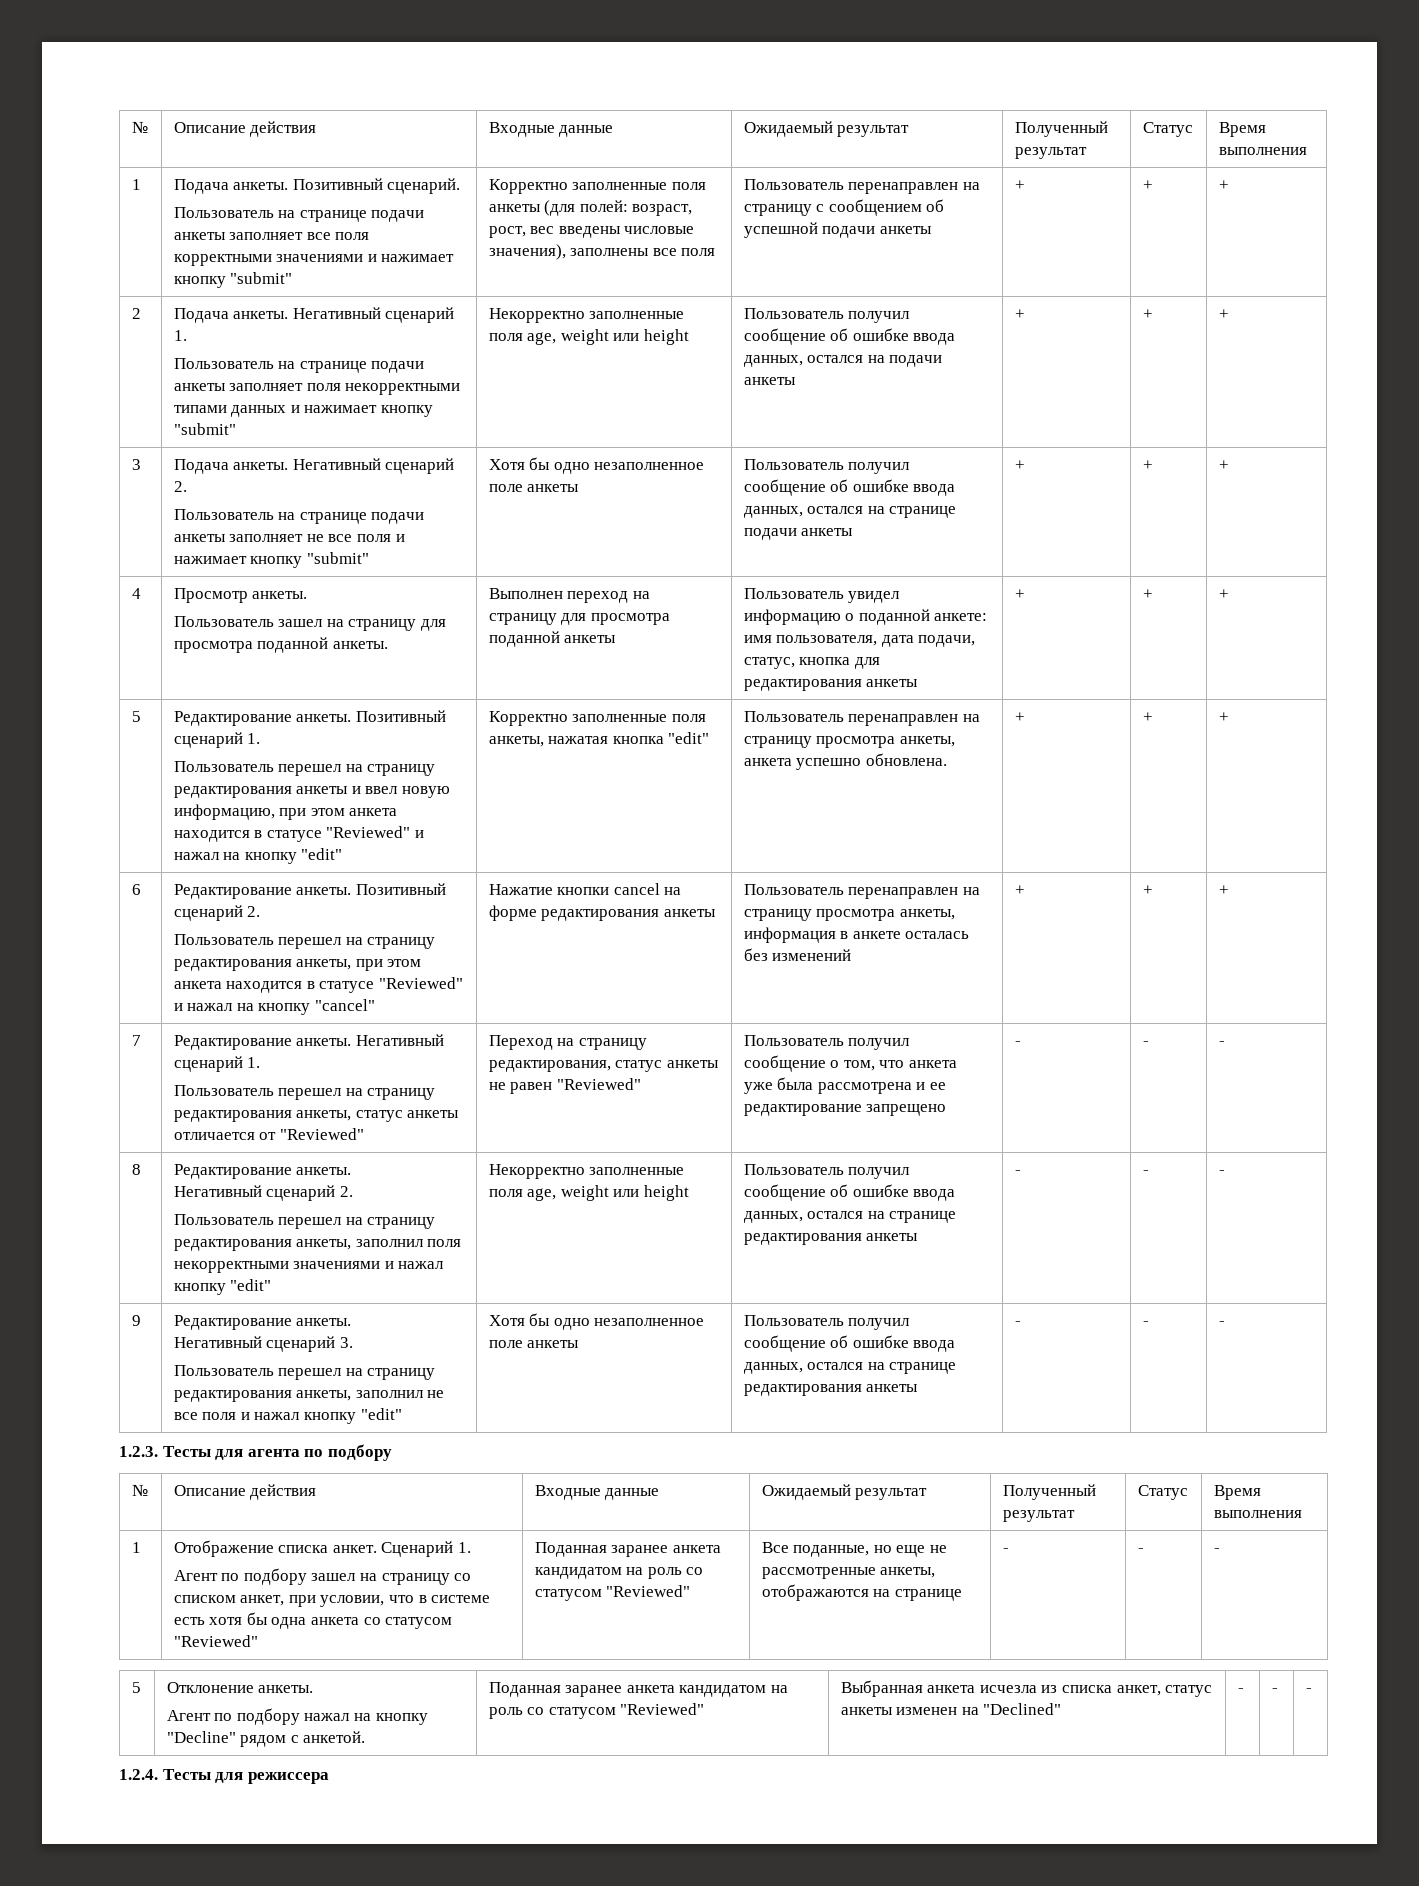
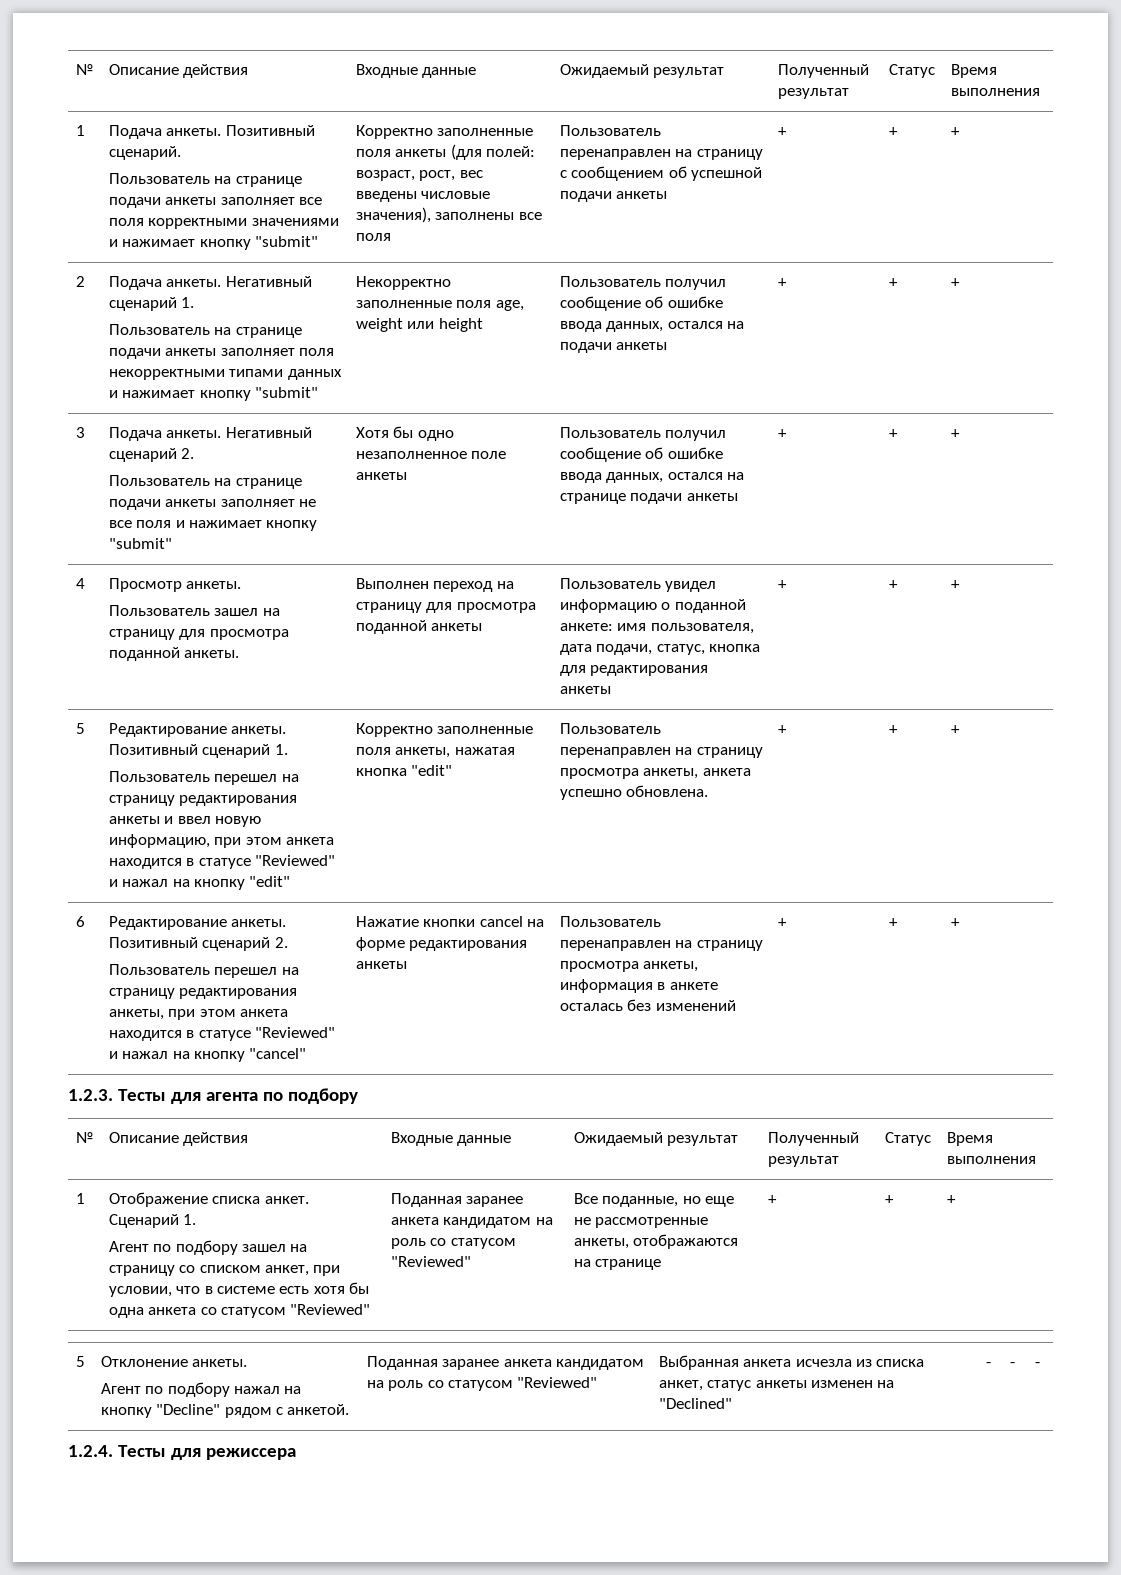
- 7 | Редактирование анкеты. Негативный сценарий 1.
- Пользователь перешел на страницу редактирования анкеты, статус анкеты отличается от "Reviewed" | Переход на страницу редактирования, статус анкеты не равен "Reviewed" | Пользователь получил сообщение о том, что анкета уже была рассмотрена и ее редактирование запрещено | - | - | -
- 8 | Редактирование анкеты.
- Негативный сценарий 2.
- Пользователь перешел на страницу редактирования анкеты, заполнил поля некорректными значениями и нажал кнопку "edit" | Некорректно заполненные поля age, weight или height | Пользователь получил сообщение об ошибке ввода данных, остался на странице редактирования анкеты | - | - | -
- 9 | Редактирование анкеты.
- Негативный сценарий 3.
- Пользователь перешел на страницу редактирования анкеты, заполнил не все поля и нажал кнопку "edit" | Хотя бы одно незаполненное поле анкеты | Пользователь получил сообщение об ошибке ввода данных, остался на странице редактирования анкеты | - | - | -
- Все поданные, но еще не рассмотренные анкеты, отображаются на странице | - | - | -
+ Все поданные, но еще не рассмотренные анкеты, отображаются на странице | + | + | +

